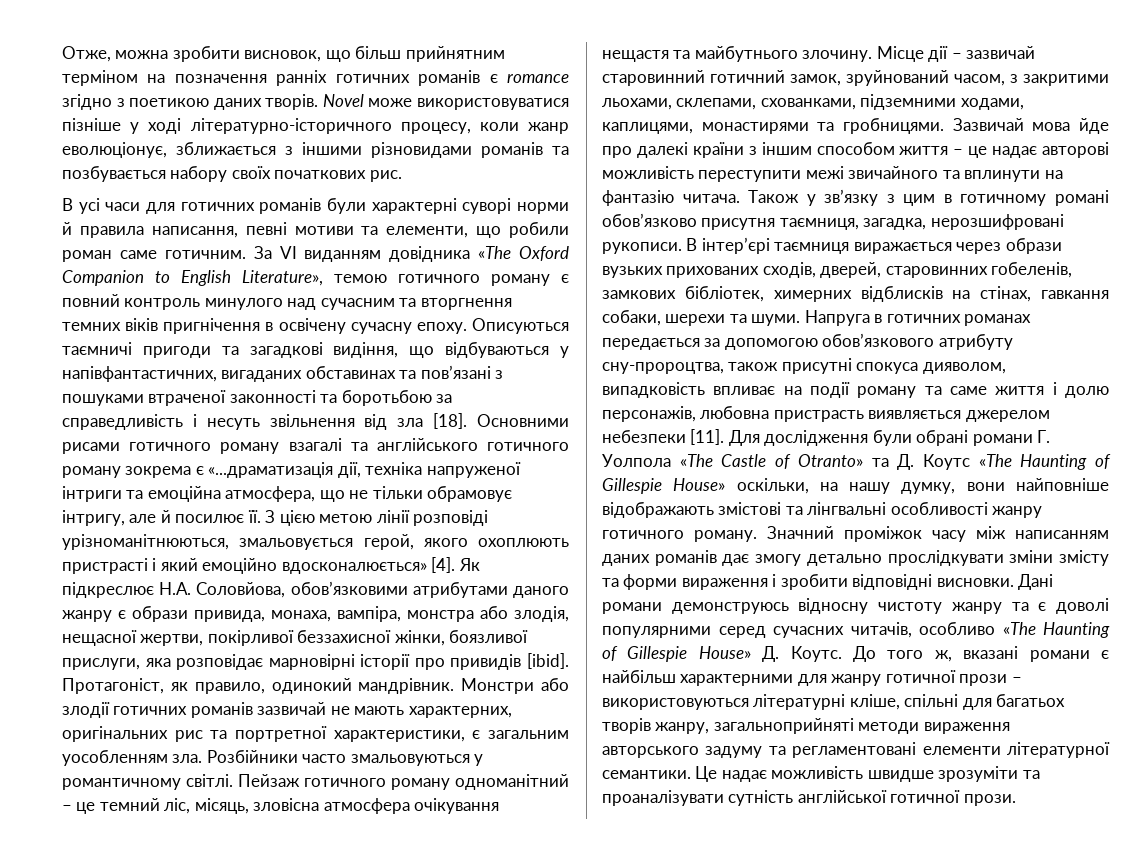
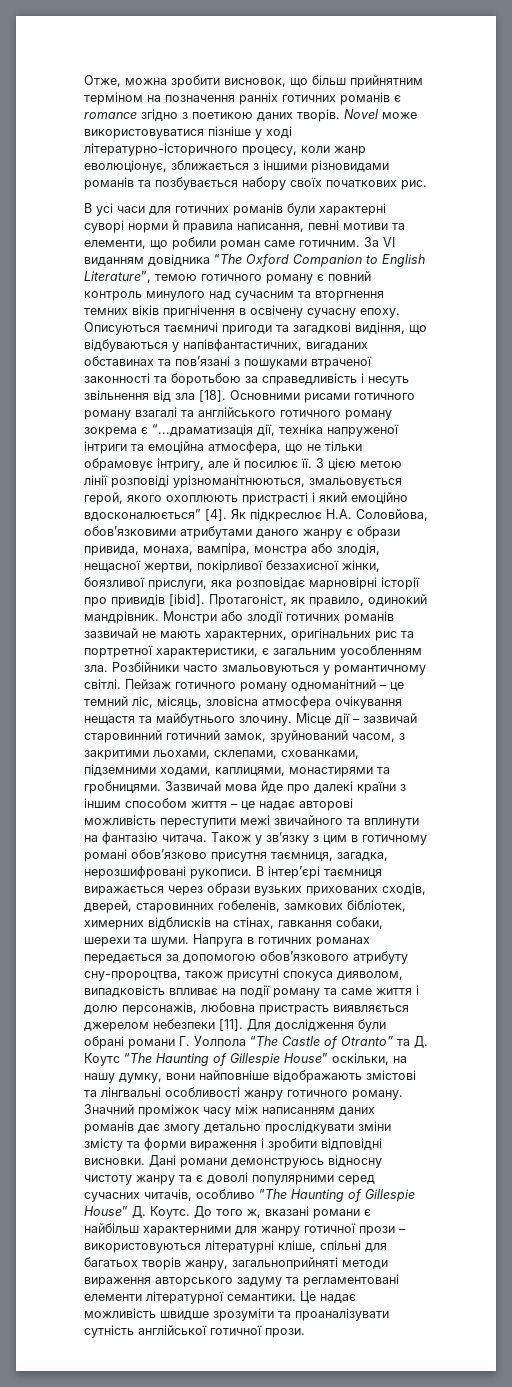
- За VI виданням довідника «The Oxford Companion to English Literature», темою готичного роману є повний контроль минулого над сучасним та вторгнення темних віків пригнічення в освічену сучасну епоху.
+ За VI виданням довідника “The Oxford Companion to English Literature”, темою готичного роману є повний контроль минулого над сучасним та вторгнення темних віків пригнічення в освічену сучасну епоху.
- Основними рисами готичного роману взагалі та англійського готичного роману зокрема є «...драматизація дії, техніка напруженої інтриги та емоційна атмосфера, що не тільки обрамовує інтригу, але й посилює її.
+ Основними рисами готичного роману взагалі та англійського готичного роману зокрема є “...драматизація дії, техніка напруженої інтриги та емоційна атмосфера, що не тільки обрамовує інтригу, але й посилює її.
- З цією метою лінії розповіді урізноманітнюються, змальовується герой, якого охоплюють пристрасті і який емоційно вдосконалюється» [4].
+ З цією метою лінії розповіді урізноманітнюються, змальовується герой, якого охоплюють пристрасті і який емоційно вдосконалюється” [4].
- Для дослідження були обрані романи Г. Уолпола «The Castle of Otranto» та Д. Коутс «The Haunting of Gillespie House» оскільки, на нашу думку, вони найповніше відображають змістові та лінгвальні особливості жанру готичного роману.
+ Для дослідження були обрані романи Г. Уолпола “The Castle of Otranto” та Д. Коутс “The Haunting of Gillespie House” оскільки, на нашу думку, вони найповніше відображають змістові та лінгвальні особливості жанру готичного роману.
- Дані романи демонструюсь відносну чистоту жанру та є доволі популярними серед сучасних читачів, особливо «The Haunting of Gillespie House» Д. Коутс.
+ Дані романи демонструюсь відносну чистоту жанру та є доволі популярними серед сучасних читачів, особливо “The Haunting of Gillespie House” Д. Коутс.

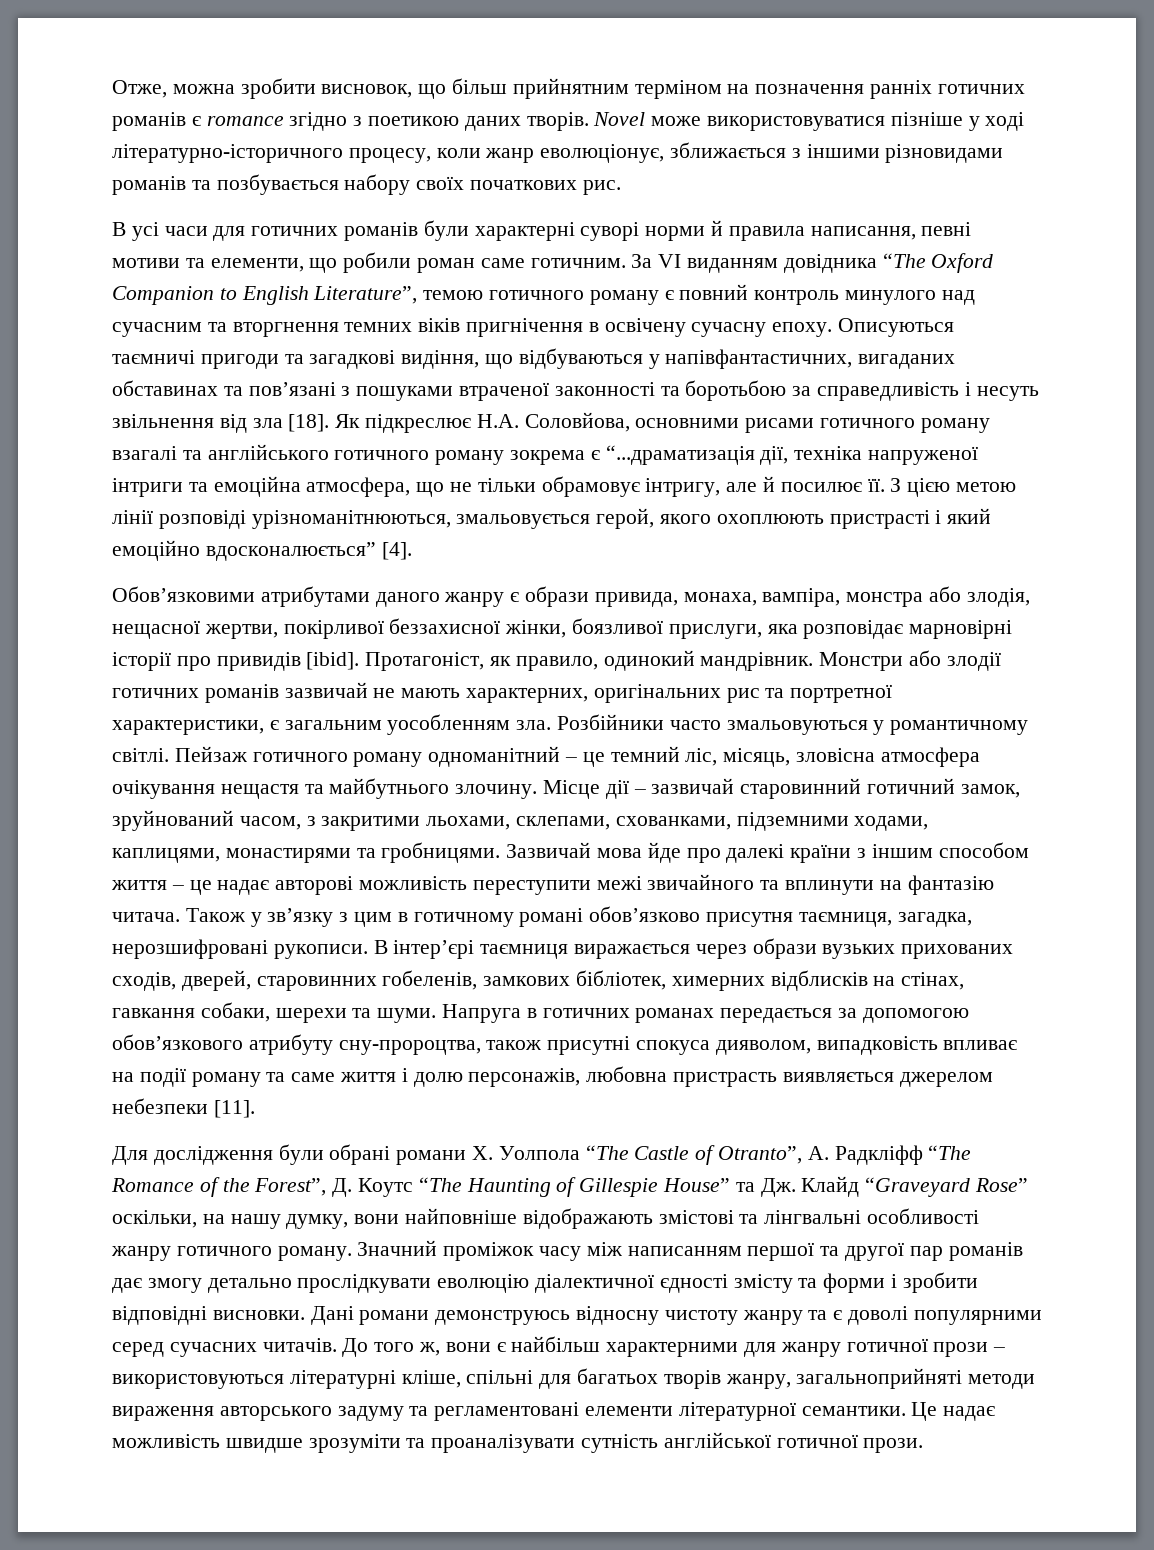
- Основними рисами готичного роману взагалі та англійського готичного роману зокрема є “...драматизація дії, техніка напруженої інтриги та емоційна атмосфера, що не тільки обрамовує інтригу, але й посилює її.
+ Як підкреслює Н.А. Соловйова, основними рисами готичного роману взагалі та англійського готичного роману зокрема є “...драматизація дії, техніка напруженої інтриги та емоційна атмосфера, що не тільки обрамовує інтригу, але й посилює її.
- З цією метою лінії розповіді урізноманітнюються, змальовується герой, якого охоплюють пристрасті і який емоційно вдосконалюється” [4]. Як підкреслює Н.А. Соловйова, обов’язковими атрибутами даного жанру є образи привида, монаха, вампіра, монстра або злодія, нещасної жертви, покірливої беззахисної жінки, боязливої прислуги, яка розповідає марновірні історії про привидів [ibid].
+ З цією метою лінії розповіді урізноманітнюються, змальовується герой, якого охоплюють пристрасті і який емоційно вдосконалюється” [4].
+ Обов’язковими атрибутами даного жанру є образи привида, монаха, вампіра, монстра або злодія, нещасної жертви, покірливої беззахисної жінки, боязливої прислуги, яка розповідає марновірні історії про привидів [ibid].
- Напруга в готичних романах передається за допомогою обов’язкового атрибуту сну-пророцтва, також присутні спокуса дияволом, випадковість впливає на події роману та саме життя і долю персонажів, любовна пристрасть виявляється джерелом небезпеки [11]. Для дослідження були обрані романи Г. Уолпола “The Castle of Otranto” та Д. Коутс “The Haunting of Gillespie House” оскільки, на нашу думку, вони найповніше відображають змістові та лінгвальні особливості жанру готичного роману.
+ Напруга в готичних романах передається за допомогою обов’язкового атрибуту сну-пророцтва, також присутні спокуса дияволом, випадковість впливає на події роману та саме життя і долю персонажів, любовна пристрасть виявляється джерелом небезпеки [11].
+ Для дослідження були обрані романи Х. Уолпола “The Castle of Otranto”, А. Радкліфф “The Romance of the Forest”, Д. Коутс “The Haunting of Gillespie House” та Дж. Клайд “Graveyard Rose” оскільки, на нашу думку, вони найповніше відображають змістові та лінгвальні особливості жанру готичного роману.
- Значний проміжок часу між написанням даних романів дає змогу детально прослідкувати зміни змісту та форми вираження і зробити відповідні висновки.
+ Значний проміжок часу між написанням першої та другої пар романів дає змогу детально прослідкувати еволюцію діалектичної єдності змісту та форми і зробити відповідні висновки.
- Дані романи демонструюсь відносну чистоту жанру та є доволі популярними серед сучасних читачів, особливо “The Haunting of Gillespie House” Д. Коутс.
+ Дані романи демонструюсь відносну чистоту жанру та є доволі популярними серед сучасних читачів.
- До того ж, вказані романи є найбільш характерними для жанру готичної прози – використовуються літературні кліше, спільні для багатьох творів жанру, загальноприйняті методи вираження авторського задуму та регламентовані елементи літературної семантики.
+ До того ж, вони є найбільш характерними для жанру готичної прози – використовуються літературні кліше, спільні для багатьох творів жанру, загальноприйняті методи вираження авторського задуму та регламентовані елементи літературної семантики.

